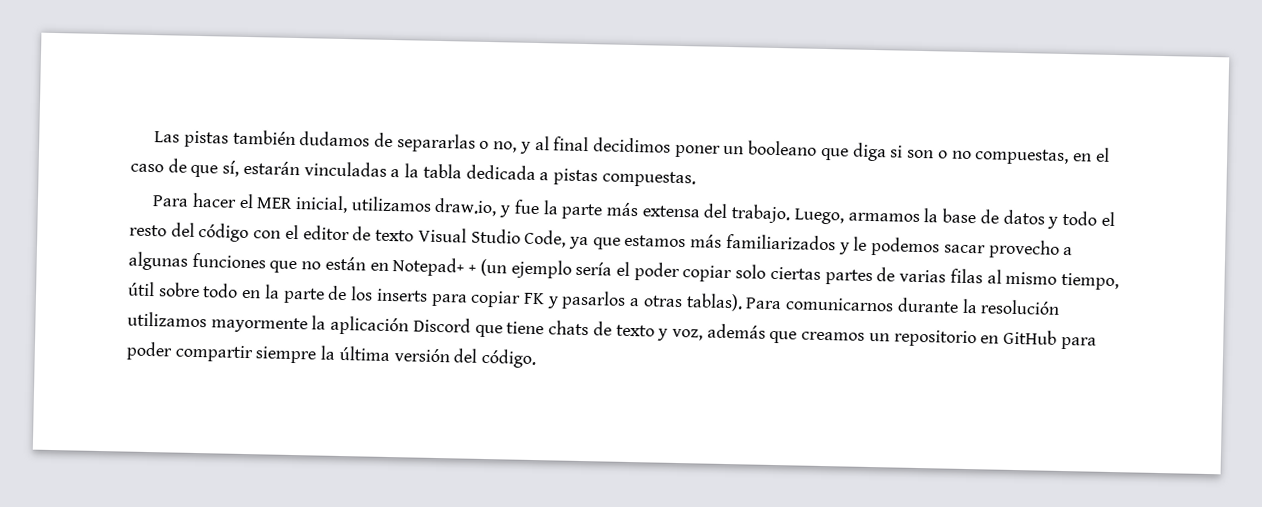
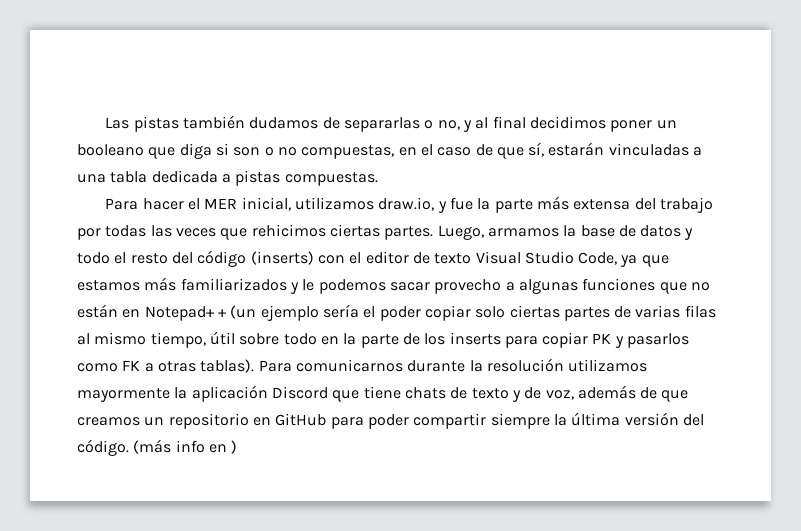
- Las pistas también dudamos de separarlas o no, y al final decidimos poner un booleano que diga si son o no compuestas, en el caso de que sí, estarán vinculadas a la tabla dedicada a pistas compuestas.
+ Las pistas también dudamos de separarlas o no, y al final decidimos poner un booleano que diga si son o no compuestas, en el caso de que sí, estarán vinculadas a una tabla dedicada a pistas compuestas.
- Para hacer el MER inicial, utilizamos draw.io, y fue la parte más extensa del trabajo.
+ Para hacer el MER inicial, utilizamos draw.io, y fue la parte más extensa del trabajo por todas las veces que rehicimos ciertas partes.
- Luego, armamos la base de datos y todo el resto del código con el editor de texto Visual Studio Code, ya que estamos más familiarizados y le podemos sacar provecho a algunas funciones que no están en Notepad+ + (un ejemplo sería el poder copiar solo ciertas partes de varias filas al mismo tiempo, útil sobre todo en la parte de los inserts para copiar FK y pasarlos a otras tablas).
+ Luego, armamos la base de datos y todo el resto del código (inserts) con el editor de texto Visual Studio Code, ya que estamos más familiarizados y le podemos sacar provecho a algunas funciones que no están en Notepad+ + (un ejemplo sería el poder copiar solo ciertas partes de varias filas al mismo tiempo, útil sobre todo en la parte de los inserts para copiar PK y pasarlos como FK a otras tablas).
- Para comunicarnos durante la resolución utilizamos mayormente la aplicación Discord que tiene chats de texto y voz, además que creamos un repositorio en GitHub para poder compartir siempre la última versión del código.
+ Para comunicarnos durante la resolución utilizamos mayormente la aplicación Discord que tiene chats de texto y de voz, además de que creamos un repositorio en GitHub para poder compartir siempre la última versión del código.
+ (más info en )

